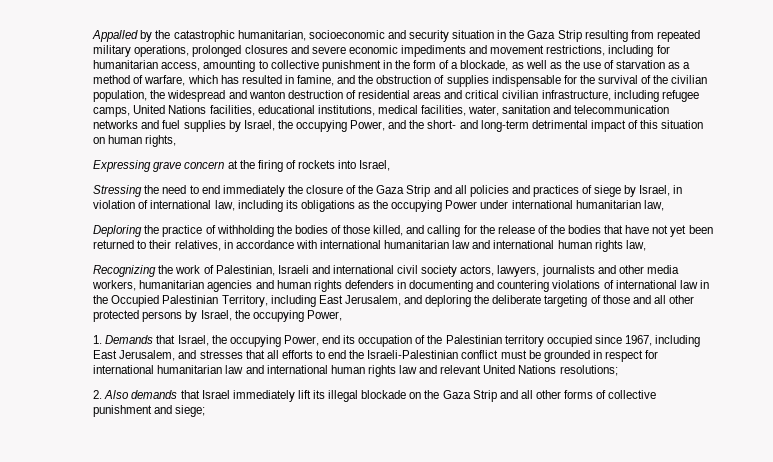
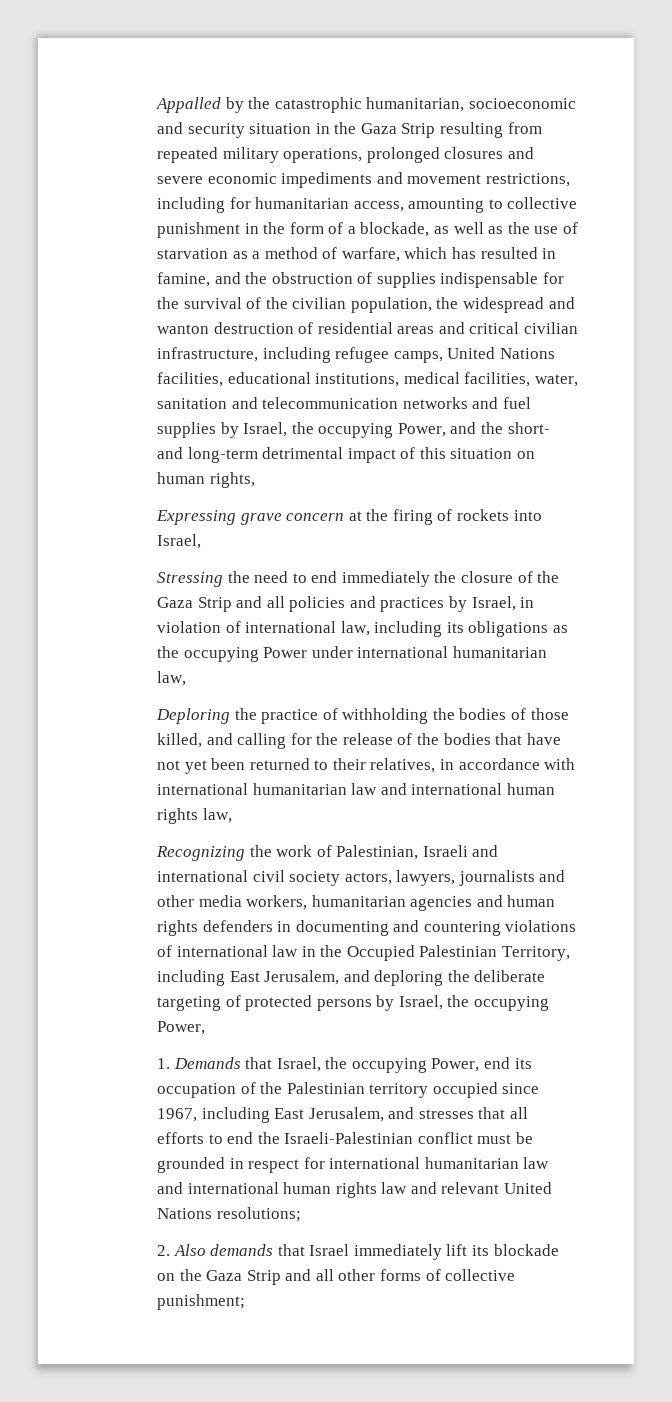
- Stressing the need to end immediately the closure of the Gaza Strip and all policies and practices of siege by Israel, in violation of international law, including its obligations as the occupying Power under international humanitarian law,
+ Stressing the need to end immediately the closure of the Gaza Strip and all policies and practices by Israel, in violation of international law, including its obligations as the occupying Power under international humanitarian law,
- Recognizing the work of Palestinian, Israeli and international civil society actors, lawyers, journalists and other media workers, humanitarian agencies and human rights defenders in documenting and countering violations of international law in the Occupied Palestinian Territory, including East Jerusalem, and deploring the deliberate targeting of those and all other protected persons by Israel, the occupying Power,
+ Recognizing the work of Palestinian, Israeli and international civil society actors, lawyers, journalists and other media workers, humanitarian agencies and human rights defenders in documenting and countering violations of international law in the Occupied Palestinian Territory, including East Jerusalem, and deploring the deliberate targeting of protected persons by Israel, the occupying Power,
- 2. Also demands that Israel immediately lift its illegal blockade on the Gaza Strip and all other forms of collective punishment and siege;
+ 2. Also demands that Israel immediately lift its blockade on the Gaza Strip and all other forms of collective punishment;

